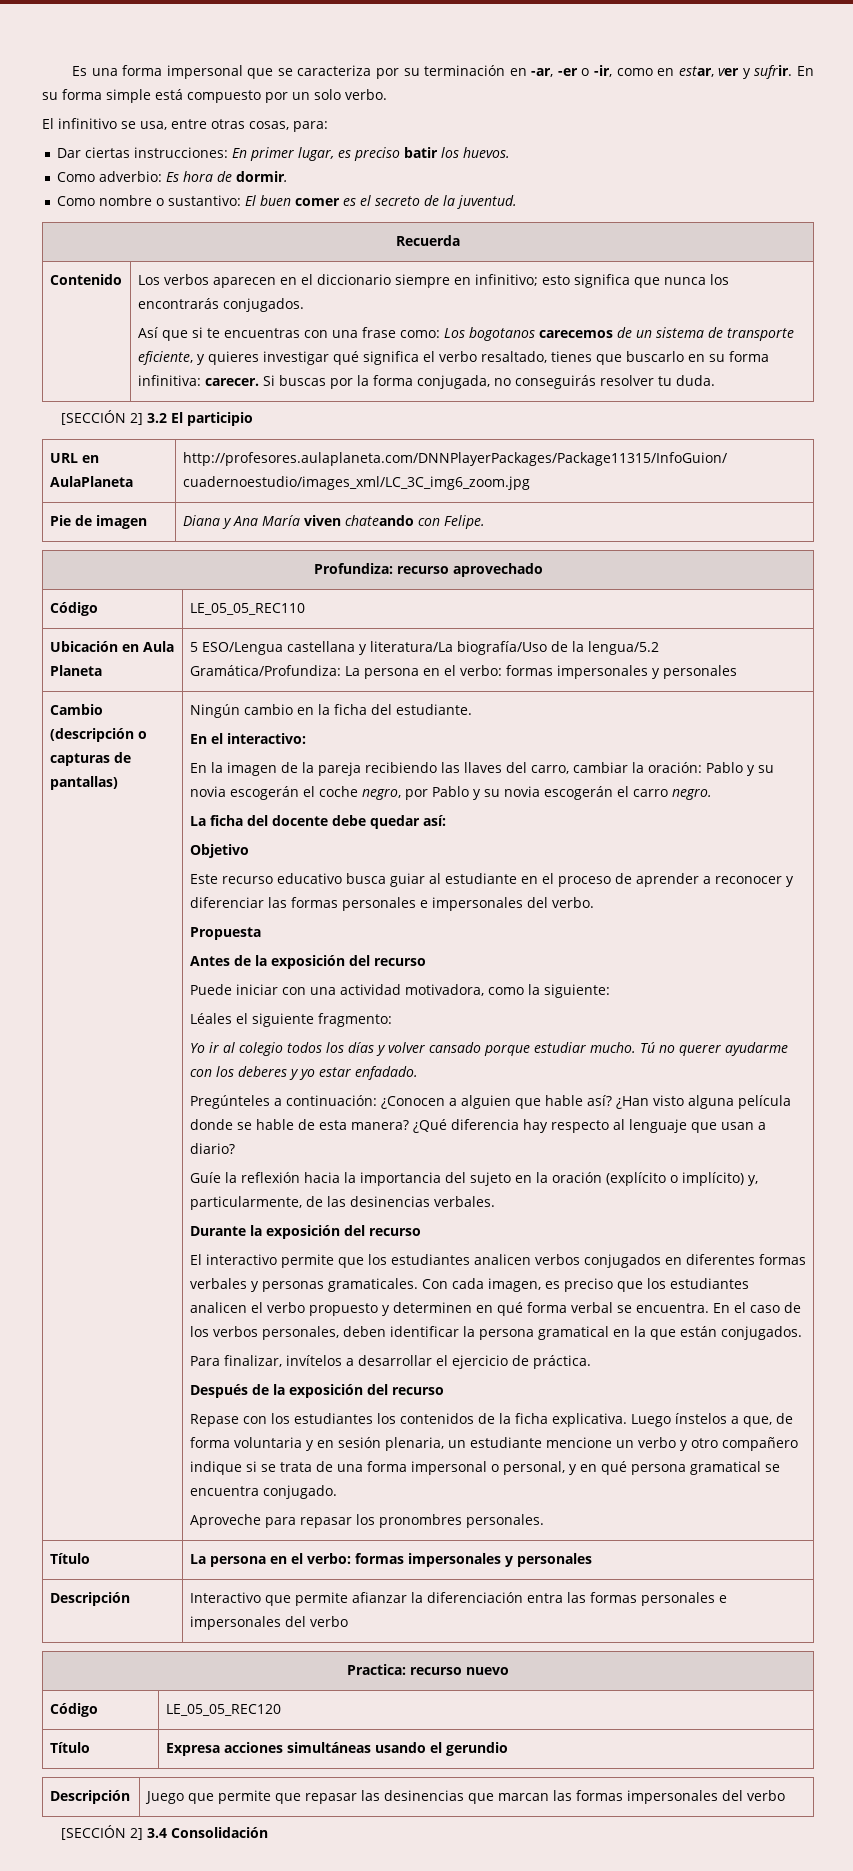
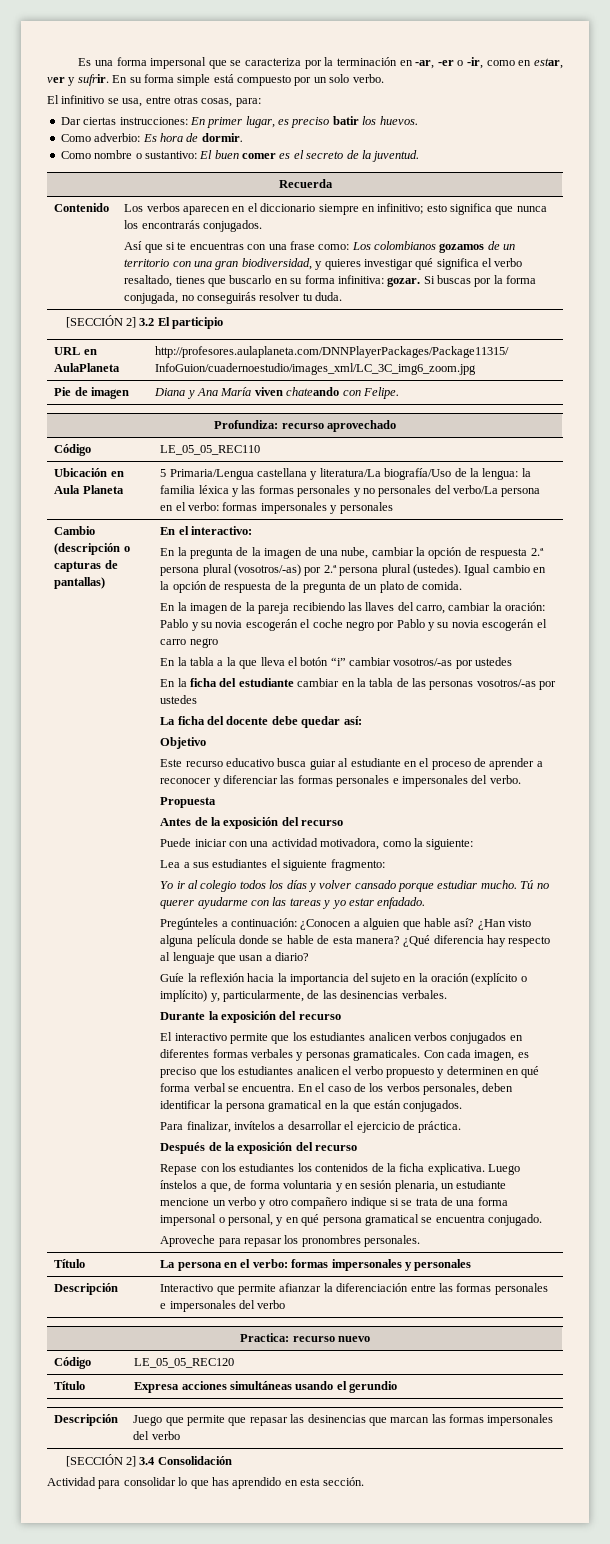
- Es una forma impersonal que se caracteriza por su terminación en -ar, -er o -ir, como en estar, ver y sufrir.
+ Es una forma impersonal que se caracteriza por la terminación en -ar, -er o -ir, como en estar, ver y sufrir.
- Así que si te encuentras con una frase como: Los bogotanos carecemos de un sistema de transporte eficiente, y quieres investigar qué significa el verbo resaltado, tienes que buscarlo en su forma infinitiva: carecer.
+ Así que si te encuentras con una frase como: Los colombianos gozamos de un territorio con una gran biodiversidad, y quieres investigar qué significa el verbo resaltado, tienes que buscarlo en su forma infinitiva: gozar.
- Ubicación en Aula Planeta | 5 ESO/Lengua castellana y literatura/La biografía/Uso de la lengua/5.2 Gramática/Profundiza: La persona en el verbo: formas impersonales y personales
+ Ubicación en Aula Planeta | 5 Primaria/Lengua castellana y literatura/La biografía/Uso de la lengua: la familia léxica y las formas personales y no personales del verbo/La persona en el verbo: formas impersonales y personales
- Ningún cambio en la ficha del estudiante.
  En el interactivo:
+ En la pregunta de la imagen de una nube, cambiar la opción de respuesta 2.ª persona plural (vosotros/-as) por 2.ª persona plural (ustedes). Igual cambio en la opción de respuesta de la pregunta de un plato de comida.
- En la imagen de la pareja recibiendo las llaves del carro, cambiar la oración: Pablo y su novia escogerán el coche negro, por Pablo y su novia escogerán el carro negro.
+ En la imagen de la pareja recibiendo las llaves del carro, cambiar la oración: Pablo y su novia escogerán el coche negro por Pablo y su novia escogerán el carro negro
+ En la tabla a la que lleva el botón “i” cambiar vosotros/-as por ustedes
+ En la ficha del estudiante cambiar en la tabla de las personas vosotros/-as por ustedes
- Léales el siguiente fragmento:
+ Lea a sus estudiantes el siguiente fragmento:
- Tú no querer ayudarme con los deberes y yo estar enfadado.
+ Tú no querer ayudarme con las tareas y yo estar enfadado.
- Descripción | Interactivo que permite afianzar la diferenciación entra las formas personales e impersonales del verbo
+ Descripción | Interactivo que permite afianzar la diferenciación entre las formas personales e impersonales del verbo
+ Actividad para consolidar lo que has aprendido en esta sección.

